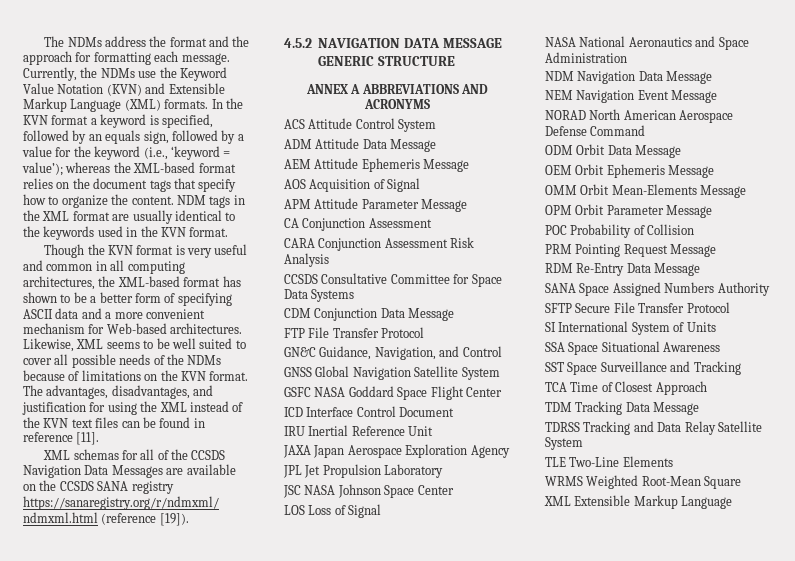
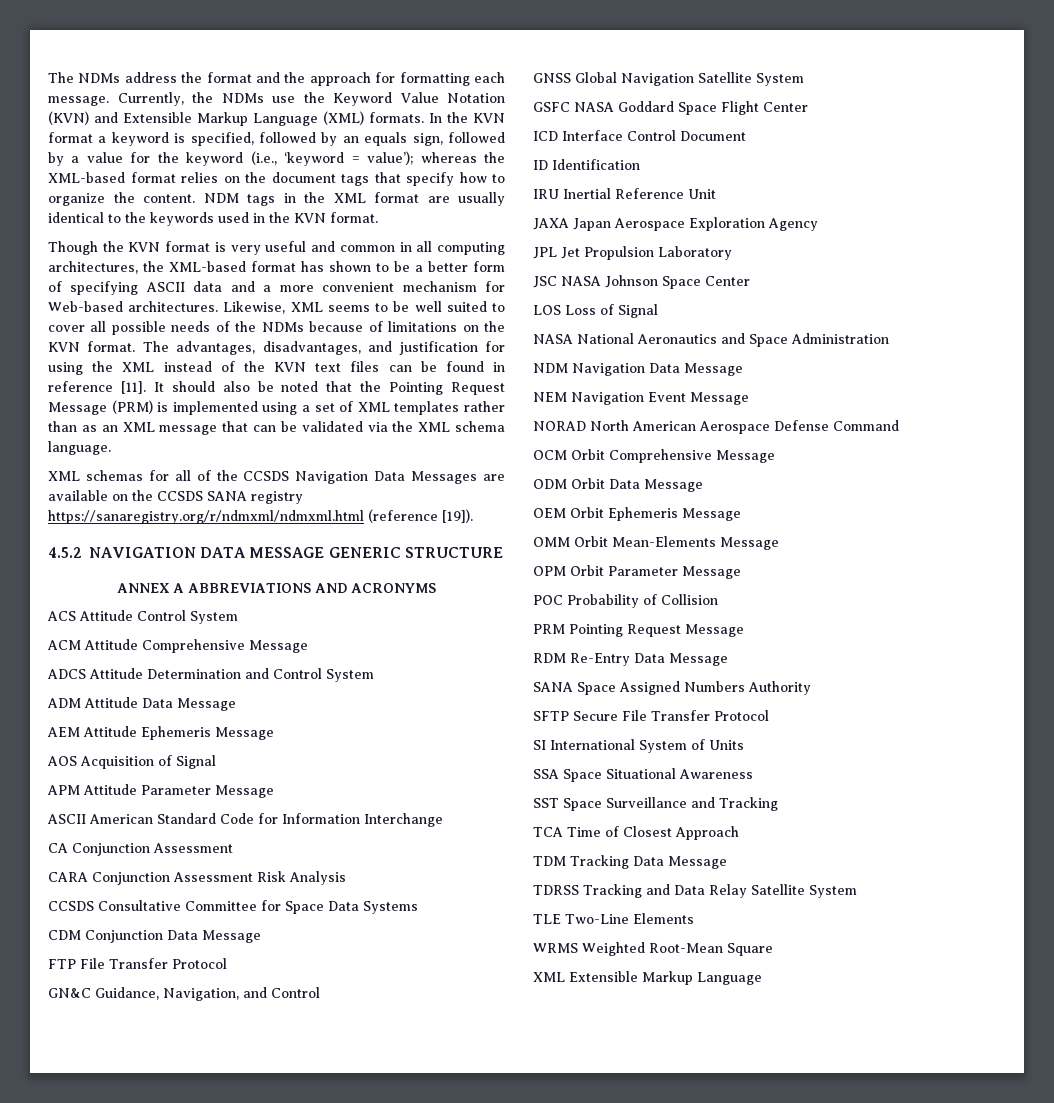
+ It should also be noted that the Pointing Request Message (PRM) is implemented using a set of XML templates rather than as an XML message that can be validated via the XML schema language.
+ ACM Attitude Comprehensive Message
+ ADCS Attitude Determination and Control System
+ ASCII American Standard Code for Information Interchange
+ ID Identification
+ OCM Orbit Comprehensive Message

